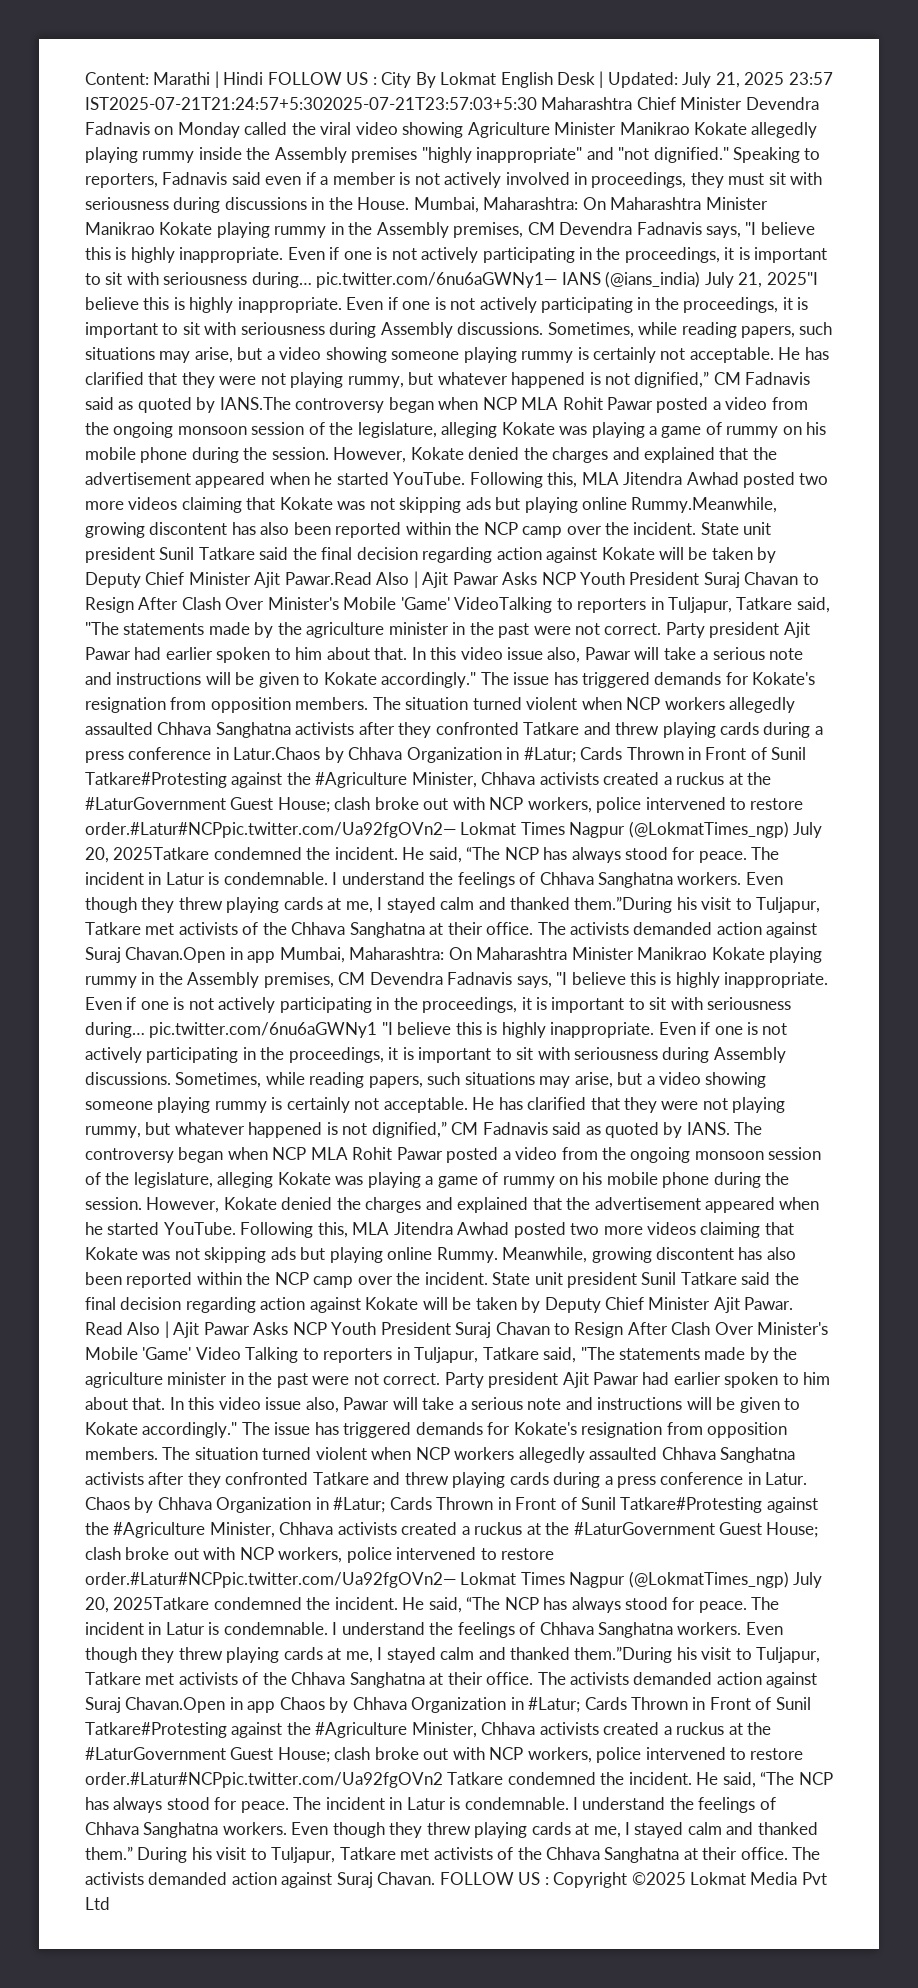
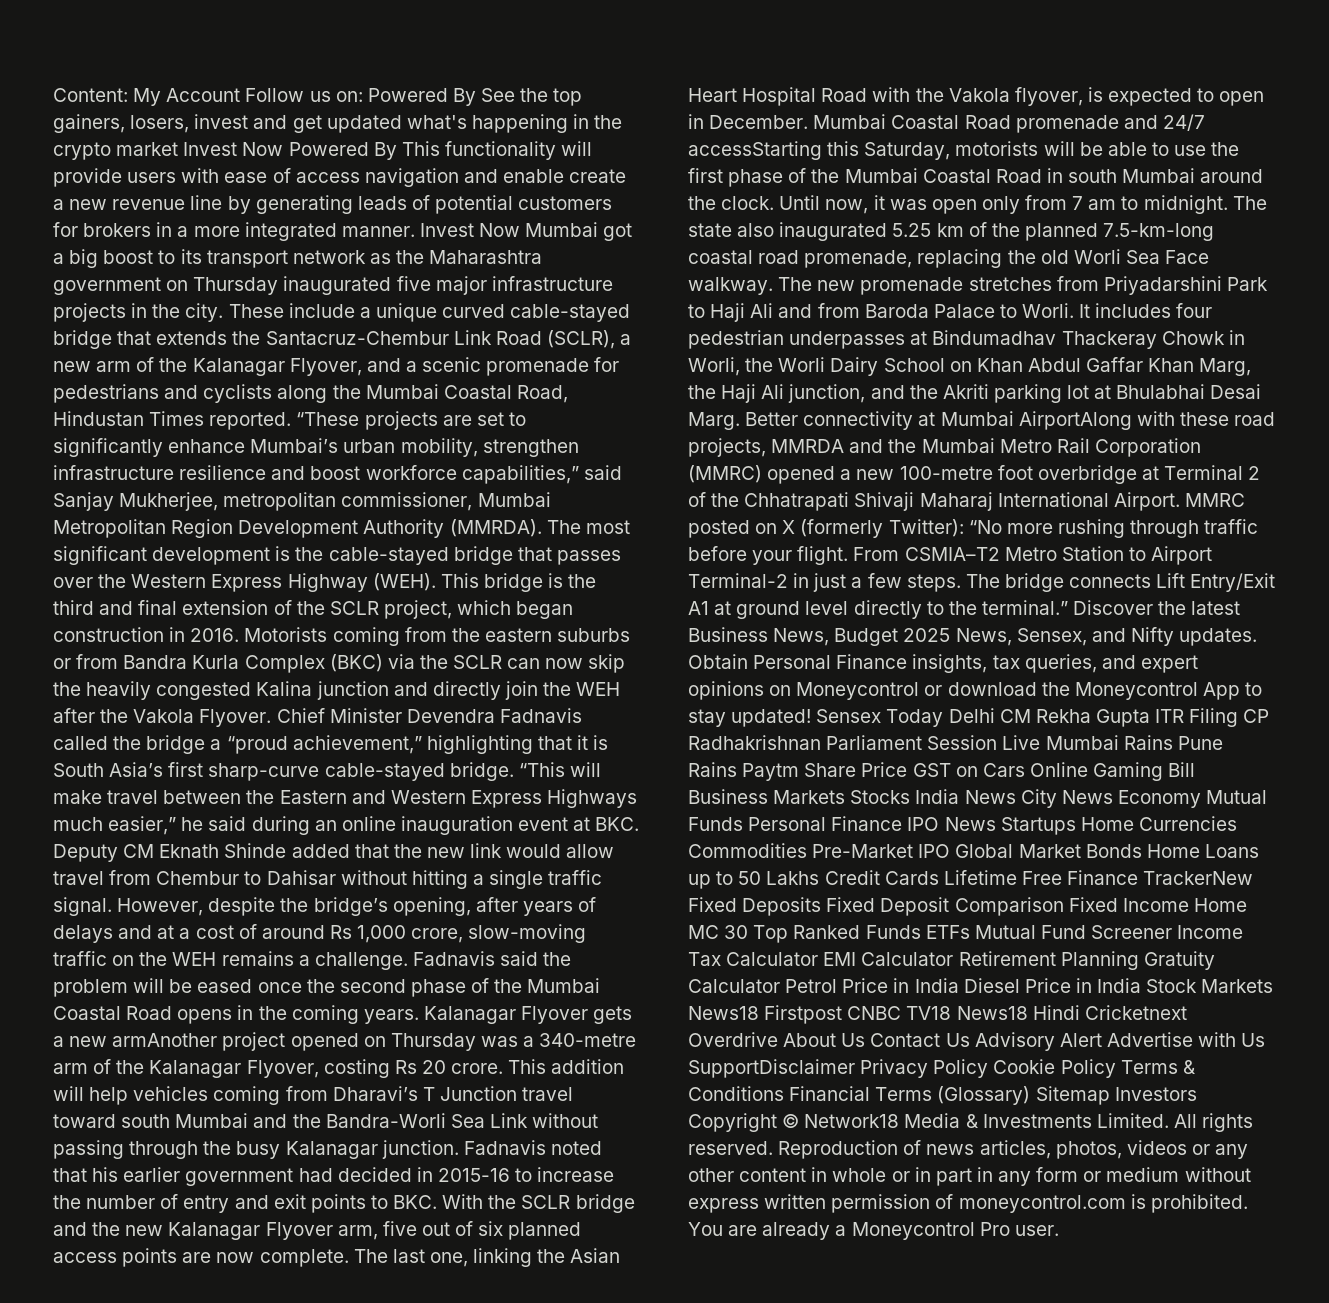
- Content: Marathi | Hindi FOLLOW US : City By Lokmat English Desk | Updated: July 21, 2025 23:57 IST2025-07-21T21:24:57+5:302025-07-21T23:57:03+5:30 Maharashtra Chief Minister Devendra Fadnavis on Monday called the viral video showing Agriculture Minister Manikrao Kokate allegedly playing rummy inside the Assembly premises "highly inappropriate" and "not dignified." Speaking to reporters, Fadnavis said even if a member is not actively involved in proceedings, they must sit with seriousness during discussions in the House. Mumbai, Maharashtra: On Maharashtra Minister Manikrao Kokate playing rummy in the Assembly premises, CM Devendra Fadnavis says, "I believe this is highly inappropriate. Even if one is not actively participating in the proceedings, it is important to sit with seriousness during… pic.twitter.com/6nu6aGWNy1— IANS (@ians_india) July 21, 2025"I believe this is highly inappropriate. Even if one is not actively participating in the proceedings, it is important to sit with seriousness during Assembly discussions. Sometimes, while reading papers, such situations may arise, but a video showing someone playing rummy is certainly not acceptable. He has clarified that they were not playing rummy, but whatever happened is not dignified,” CM Fadnavis said as quoted by IANS.The controversy began when NCP MLA Rohit Pawar posted a video from the ongoing monsoon session of the legislature, alleging Kokate was playing a game of rummy on his mobile phone during the session. However, Kokate denied the charges and explained that the advertisement appeared when he started YouTube. Following this, MLA Jitendra Awhad posted two more videos claiming that Kokate was not skipping ads but playing online Rummy.Meanwhile, growing discontent has also been reported within the NCP camp over the incident. State unit president Sunil Tatkare said the final decision regarding action against Kokate will be taken by Deputy Chief Minister Ajit Pawar.Read Also | Ajit Pawar Asks NCP Youth President Suraj Chavan to Resign After Clash Over Minister's Mobile 'Game' VideoTalking to reporters in Tuljapur, Tatkare said, "The statements made by the agriculture minister in the past were not correct. Party president Ajit Pawar had earlier spoken to him about that. In this video issue also, Pawar will take a serious note and instructions will be given to Kokate accordingly." The issue has triggered demands for Kokate's resignation from opposition members. The situation turned violent when NCP workers allegedly assaulted Chhava Sanghatna activists after they confronted Tatkare and threw playing cards during a press conference in Latur.Chaos by Chhava Organization in #Latur; Cards Thrown in Front of Sunil Tatkare#Protesting against the #Agriculture Minister, Chhava activists created a ruckus at the #LaturGovernment Guest House; clash broke out with NCP workers, police intervened to restore order.#Latur#NCPpic.twitter.com/Ua92fgOVn2— Lokmat Times Nagpur (@LokmatTimes_ngp) July 20, 2025Tatkare condemned the incident. He said, “The NCP has always stood for peace. The incident in Latur is condemnable. I understand the feelings of Chhava Sanghatna workers. Even though they threw playing cards at me, I stayed calm and thanked them.”During his visit to Tuljapur, Tatkare met activists of the Chhava Sanghatna at their office. The activists demanded action against Suraj Chavan.Open in app Mumbai, Maharashtra: On Maharashtra Minister Manikrao Kokate playing rummy in the Assembly premises, CM Devendra Fadnavis says, "I believe this is highly inappropriate. Even if one is not actively participating in the proceedings, it is important to sit with seriousness during… pic.twitter.com/6nu6aGWNy1 "I believe this is highly inappropriate. Even if one is not actively participating in the proceedings, it is important to sit with seriousness during Assembly discussions. Sometimes, while reading papers, such situations may arise, but a video showing someone playing rummy is certainly not acceptable. He has clarified that they were not playing rummy, but whatever happened is not dignified,” CM Fadnavis said as quoted by IANS. The controversy began when NCP MLA Rohit Pawar posted a video from the ongoing monsoon session of the legislature, alleging Kokate was playing a game of rummy on his mobile phone during the session. However, Kokate denied the charges and explained that the advertisement appeared when he started YouTube. Following this, MLA Jitendra Awhad posted two more videos claiming that Kokate was not skipping ads but playing online Rummy. Meanwhile, growing discontent has also been reported within the NCP camp over the incident. State unit president Sunil Tatkare said the final decision regarding action against Kokate will be taken by Deputy Chief Minister Ajit Pawar. Read Also | Ajit Pawar Asks NCP Youth President Suraj Chavan to Resign After Clash Over Minister's Mobile 'Game' Video Talking to reporters in Tuljapur, Tatkare said, "The statements made by the agriculture minister in the past were not correct. Party president Ajit Pawar had earlier spoken to him about that. In this video issue also, Pawar will take a serious note and instructions will be given to Kokate accordingly." The issue has triggered demands for Kokate's resignation from opposition members. The situation turned violent when NCP workers allegedly assaulted Chhava Sanghatna activists after they confronted Tatkare and threw playing cards during a press conference in Latur. Chaos by Chhava Organization in #Latur; Cards Thrown in Front of Sunil Tatkare#Protesting against the #Agriculture Minister, Chhava activists created a ruckus at the #LaturGovernment Guest House; clash broke out with NCP workers, police intervened to restore order.#Latur#NCPpic.twitter.com/Ua92fgOVn2— Lokmat Times Nagpur (@LokmatTimes_ngp) July 20, 2025Tatkare condemned the incident. He said, “The NCP has always stood for peace. The incident in Latur is condemnable. I understand the feelings of Chhava Sanghatna workers. Even though they threw playing cards at me, I stayed calm and thanked them.”During his visit to Tuljapur, Tatkare met activists of the Chhava Sanghatna at their office. The activists demanded action against Suraj Chavan.Open in app Chaos by Chhava Organization in #Latur; Cards Thrown in Front of Sunil Tatkare#Protesting against the #Agriculture Minister, Chhava activists created a ruckus at the #LaturGovernment Guest House; clash broke out with NCP workers, police intervened to restore order.#Latur#NCPpic.twitter.com/Ua92fgOVn2 Tatkare condemned the incident. He said, “The NCP has always stood for peace. The incident in Latur is condemnable. I understand the feelings of Chhava Sanghatna workers. Even though they threw playing cards at me, I stayed calm and thanked them.” During his visit to Tuljapur, Tatkare met activists of the Chhava Sanghatna at their office. The activists demanded action against Suraj Chavan. FOLLOW US : Copyright ©2025 Lokmat Media Pvt Ltd
+ Content: My Account Follow us on: Powered By See the top gainers, losers, invest and get updated what's happening in the crypto market Invest Now Powered By This functionality will provide users with ease of access navigation and enable create a new revenue line by generating leads of potential customers for brokers in a more integrated manner. Invest Now Mumbai got a big boost to its transport network as the Maharashtra government on Thursday inaugurated five major infrastructure projects in the city. These include a unique curved cable-stayed bridge that extends the Santacruz-Chembur Link Road (SCLR), a new arm of the Kalanagar Flyover, and a scenic promenade for pedestrians and cyclists along the Mumbai Coastal Road, Hindustan Times reported. “These projects are set to significantly enhance Mumbai’s urban mobility, strengthen infrastructure resilience and boost workforce capabilities,” said Sanjay Mukherjee, metropolitan commissioner, Mumbai Metropolitan Region Development Authority (MMRDA). The most significant development is the cable-stayed bridge that passes over the Western Express Highway (WEH). This bridge is the third and final extension of the SCLR project, which began construction in 2016. Motorists coming from the eastern suburbs or from Bandra Kurla Complex (BKC) via the SCLR can now skip the heavily congested Kalina junction and directly join the WEH after the Vakola Flyover. Chief Minister Devendra Fadnavis called the bridge a “proud achievement,” highlighting that it is South Asia’s first sharp-curve cable-stayed bridge. “This will make travel between the Eastern and Western Express Highways much easier,” he said during an online inauguration event at BKC. Deputy CM Eknath Shinde added that the new link would allow travel from Chembur to Dahisar without hitting a single traffic signal. However, despite the bridge’s opening, after years of delays and at a cost of around Rs 1,000 crore, slow-moving traffic on the WEH remains a challenge. Fadnavis said the problem will be eased once the second phase of the Mumbai Coastal Road opens in the coming years. Kalanagar Flyover gets a new armAnother project opened on Thursday was a 340-metre arm of the Kalanagar Flyover, costing Rs 20 crore. This addition will help vehicles coming from Dharavi’s T Junction travel toward south Mumbai and the Bandra-Worli Sea Link without passing through the busy Kalanagar junction. Fadnavis noted that his earlier government had decided in 2015-16 to increase the number of entry and exit points to BKC. With the SCLR bridge and the new Kalanagar Flyover arm, five out of six planned access points are now complete. The last one, linking the Asian Heart Hospital Road with the Vakola flyover, is expected to open in December. Mumbai Coastal Road promenade and 24/7 accessStarting this Saturday, motorists will be able to use the first phase of the Mumbai Coastal Road in south Mumbai around the clock. Until now, it was open only from 7 am to midnight. The state also inaugurated 5.25 km of the planned 7.5-km-long coastal road promenade, replacing the old Worli Sea Face walkway. The new promenade stretches from Priyadarshini Park to Haji Ali and from Baroda Palace to Worli. It includes four pedestrian underpasses at Bindumadhav Thackeray Chowk in Worli, the Worli Dairy School on Khan Abdul Gaffar Khan Marg, the Haji Ali junction, and the Akriti parking lot at Bhulabhai Desai Marg. Better connectivity at Mumbai AirportAlong with these road projects, MMRDA and the Mumbai Metro Rail Corporation (MMRC) opened a new 100-metre foot overbridge at Terminal 2 of the Chhatrapati Shivaji Maharaj International Airport. MMRC posted on X (formerly Twitter): “No more rushing through traffic before your flight. From CSMIA–T2 Metro Station to Airport Terminal-2 in just a few steps. The bridge connects Lift Entry/Exit A1 at ground level directly to the terminal.” Discover the latest Business News, Budget 2025 News, Sensex, and Nifty updates. Obtain Personal Finance insights, tax queries, and expert opinions on Moneycontrol or download the Moneycontrol App to stay updated! Sensex Today Delhi CM Rekha Gupta ITR Filing CP Radhakrishnan Parliament Session Live Mumbai Rains Pune Rains Paytm Share Price GST on Cars Online Gaming Bill Business Markets Stocks India News City News Economy Mutual Funds Personal Finance IPO News Startups Home Currencies Commodities Pre-Market IPO Global Market Bonds Home Loans up to 50 Lakhs Credit Cards Lifetime Free Finance TrackerNew Fixed Deposits Fixed Deposit Comparison Fixed Income Home MC 30 Top Ranked Funds ETFs Mutual Fund Screener Income Tax Calculator EMI Calculator Retirement Planning Gratuity Calculator Petrol Price in India Diesel Price in India Stock Markets News18 Firstpost CNBC TV18 News18 Hindi Cricketnext Overdrive About Us Contact Us Advisory Alert Advertise with Us SupportDisclaimer Privacy Policy Cookie Policy Terms & Conditions Financial Terms (Glossary) Sitemap Investors Copyright © Network18 Media & Investments Limited. All rights reserved. Reproduction of news articles, photos, videos or any other content in whole or in part in any form or medium without express written permission of moneycontrol.com is prohibited. You are already a Moneycontrol Pro user.

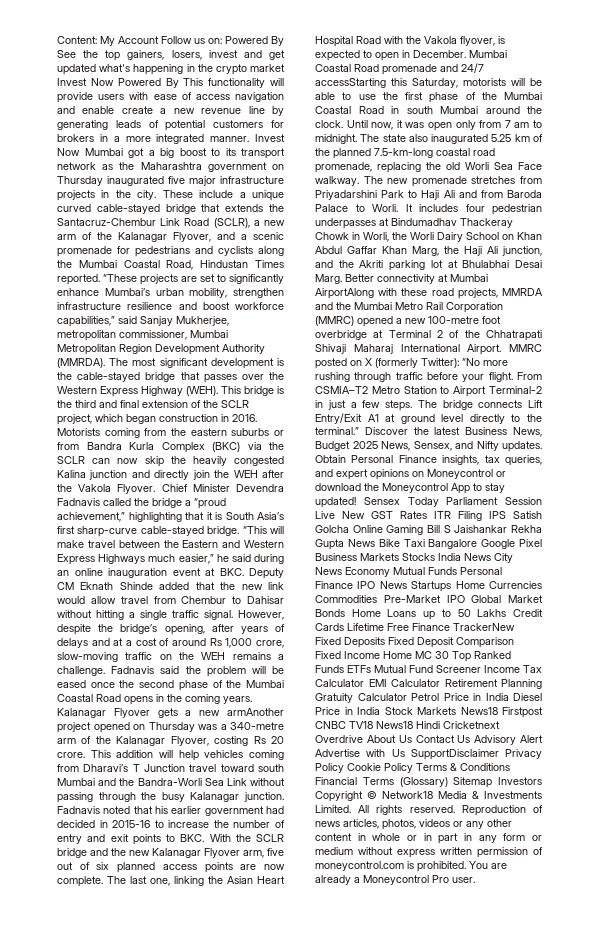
- Sensex Today Delhi CM Rekha Gupta ITR Filing CP Radhakrishnan Parliament Session Live Mumbai Rains Pune Rains Paytm Share Price GST on Cars Online Gaming Bill Business Markets Stocks India News City News Economy Mutual Funds Personal Finance IPO News Startups Home Currencies Commodities Pre-Market IPO Global Market Bonds Home Loans up to 50 Lakhs Credit Cards Lifetime Free Finance TrackerNew Fixed Deposits Fixed Deposit Comparison Fixed Income Home MC 30 Top Ranked Funds ETFs Mutual Fund Screener Income Tax Calculator EMI Calculator Retirement Planning Gratuity Calculator Petrol Price in India Diesel Price in India Stock Markets News18 Firstpost CNBC TV18 News18 Hindi Cricketnext Overdrive About Us Contact Us Advisory Alert Advertise with Us SupportDisclaimer Privacy Policy Cookie Policy Terms & Conditions Financial Terms (Glossary) Sitemap Investors Copyright © Network18 Media & Investments Limited.
+ Sensex Today Parliament Session Live New GST Rates ITR Filing IPS Satish Golcha Online Gaming Bill S Jaishankar Rekha Gupta News Bike Taxi Bangalore Google Pixel Business Markets Stocks India News City News Economy Mutual Funds Personal Finance IPO News Startups Home Currencies Commodities Pre-Market IPO Global Market Bonds Home Loans up to 50 Lakhs Credit Cards Lifetime Free Finance TrackerNew Fixed Deposits Fixed Deposit Comparison Fixed Income Home MC 30 Top Ranked Funds ETFs Mutual Fund Screener Income Tax Calculator EMI Calculator Retirement Planning Gratuity Calculator Petrol Price in India Diesel Price in India Stock Markets News18 Firstpost CNBC TV18 News18 Hindi Cricketnext Overdrive About Us Contact Us Advisory Alert Advertise with Us SupportDisclaimer Privacy Policy Cookie Policy Terms & Conditions Financial Terms (Glossary) Sitemap Investors Copyright © Network18 Media & Investments Limited.

